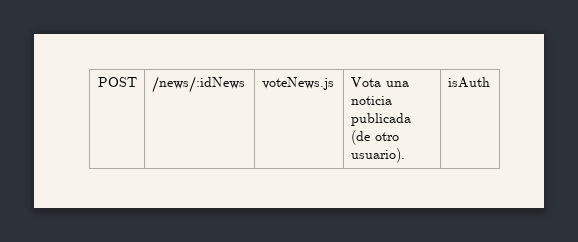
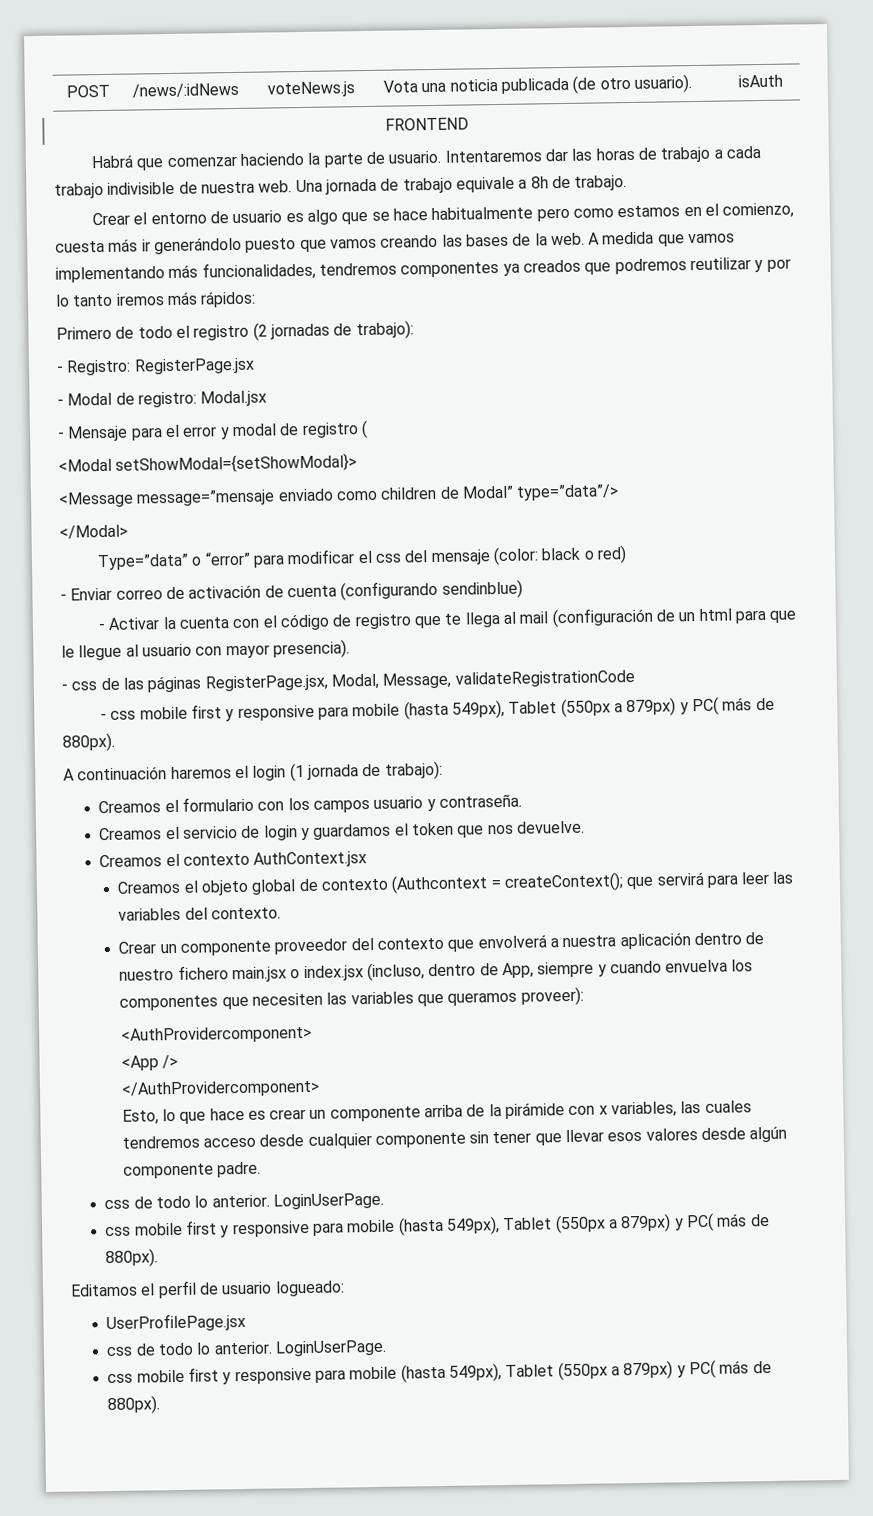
+ FRONTEND
+ Habrá que comenzar haciendo la parte de usuario. Intentaremos dar las horas de trabajo a cada trabajo indivisible de nuestra web. Una jornada de trabajo equivale a 8h de trabajo.
+ Crear el entorno de usuario es algo que se hace habitualmente pero como estamos en el comienzo, cuesta más ir generándolo puesto que vamos creando las bases de la web. A medida que vamos implementando más funcionalidades, tendremos componentes ya creados que podremos reutilizar y por lo tanto iremos más rápidos:
+ Primero de todo el registro (2 jornadas de trabajo):
+ - Registro: RegisterPage.jsx
+ - Modal de registro: Modal.jsx
+ - Mensaje para el error y modal de registro (
+ <Modal setShowModal={setShowModal}>
+ <Message message=”mensaje enviado como children de Modal” type=”data”/>
+ </Modal>
+ Type=”data” o “error” para modificar el css del mensaje (color: black o red)
+ - Enviar correo de activación de cuenta (configurando sendinblue)
+ - Activar la cuenta con el código de registro que te llega al mail (configuración de un html para que le llegue al usuario con mayor presencia).
+ - css de las páginas RegisterPage.jsx, Modal, Message, validateRegistrationCode
+ - css mobile first y responsive para mobile (hasta 549px), Tablet (550px a 879px) y PC( más de 880px).
+ A continuación haremos el login (1 jornada de trabajo):
+ Creamos el formulario con los campos usuario y contraseña.
+ Creamos el servicio de login y guardamos el token que nos devuelve.
+ Creamos el contexto AuthContext.jsx
+ Creamos el objeto global de contexto (Authcontext = createContext(); que servirá para leer las variables del contexto.
+ Crear un componente proveedor del contexto que envolverá a nuestra aplicación dentro de nuestro fichero main.jsx o index.jsx (incluso, dentro de App, siempre y cuando envuelva los componentes que necesiten las variables que queramos proveer):
+ <AuthProvidercomponent>
+ <App />
+ </AuthProvidercomponent>
+ Esto, lo que hace es crear un componente arriba de la pirámide con x variables, las cuales tendremos acceso desde cualquier componente sin tener que llevar esos valores desde algún componente padre.
+ css de todo lo anterior. LoginUserPage.
+ css mobile first y responsive para mobile (hasta 549px), Tablet (550px a 879px) y PC( más de 880px).
+ Editamos el perfil de usuario logueado:
+ UserProfilePage.jsx
+ css de todo lo anterior. LoginUserPage.
+ css mobile first y responsive para mobile (hasta 549px), Tablet (550px a 879px) y PC( más de 880px).

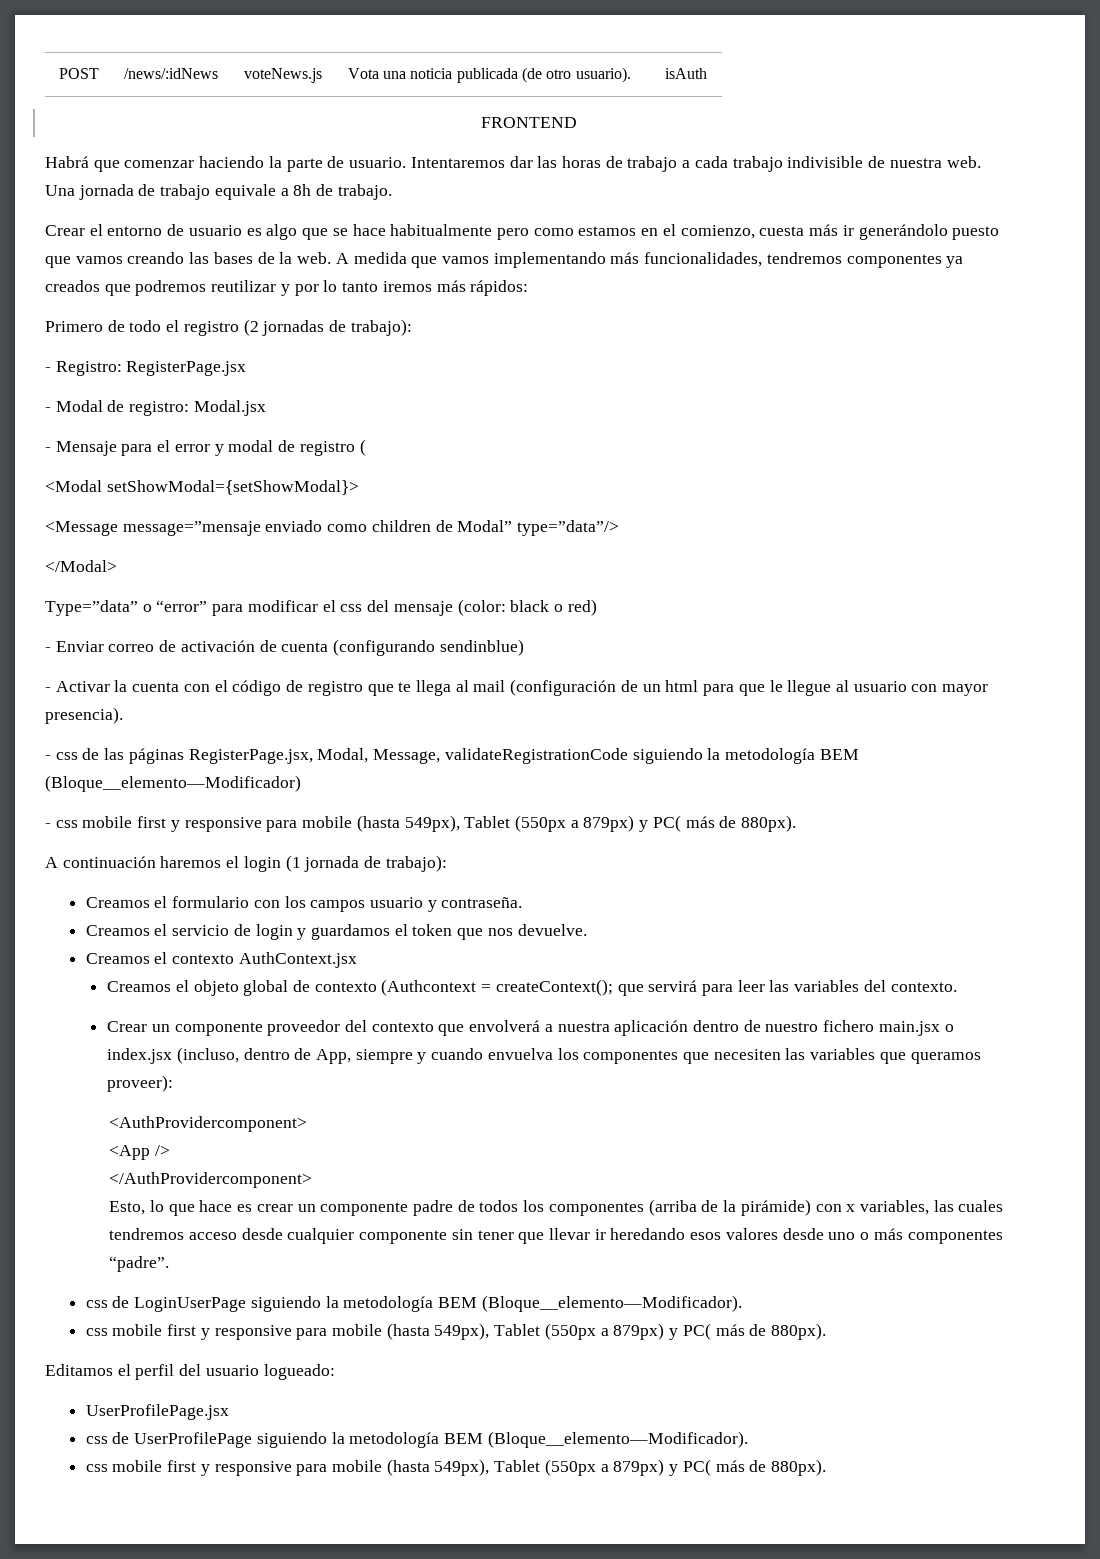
- - css de las páginas RegisterPage.jsx, Modal, Message, validateRegistrationCode
+ - css de las páginas RegisterPage.jsx, Modal, Message, validateRegistrationCode siguiendo la metodología BEM (Bloque__elemento—Modificador)
- Esto, lo que hace es crear un componente arriba de la pirámide con x variables, las cuales tendremos acceso desde cualquier componente sin tener que llevar esos valores desde algún componente padre.
- css de todo lo anterior. LoginUserPage.
+ Esto, lo que hace es crear un componente padre de todos los componentes (arriba de la pirámide) con x variables, las cuales tendremos acceso desde cualquier componente sin tener que llevar ir heredando esos valores desde uno o más componentes “padre”.
+ css de LoginUserPage siguiendo la metodología BEM (Bloque__elemento—Modificador).
- Editamos el perfil de usuario logueado:
+ Editamos el perfil del usuario logueado:
  UserProfilePage.jsx
- css de todo lo anterior. LoginUserPage.
+ css de UserProfilePage siguiendo la metodología BEM (Bloque__elemento—Modificador).

